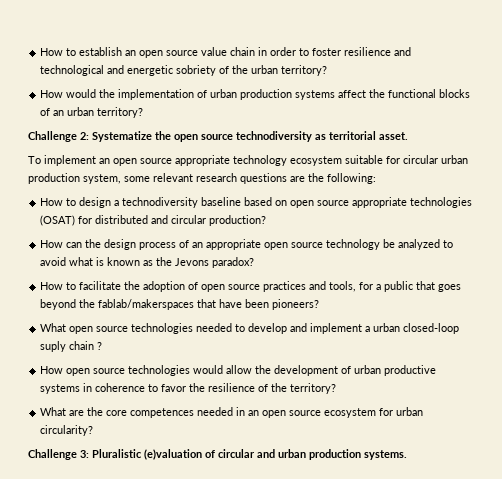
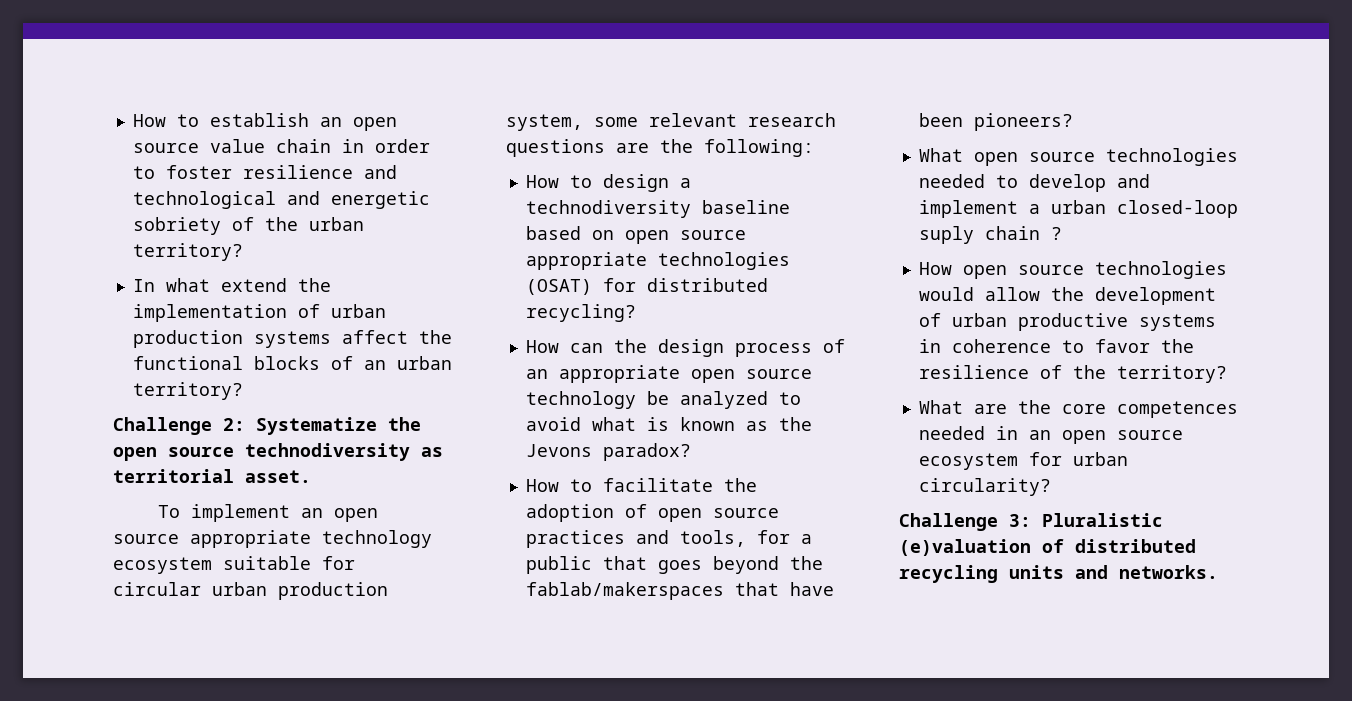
- How would the implementation of urban production systems affect the functional blocks of an urban territory?
+ In what extend the implementation of urban production systems affect the functional blocks of an urban territory?
- How to design a technodiversity baseline based on open source appropriate technologies (OSAT) for distributed and circular production?
+ How to design a technodiversity baseline based on open source appropriate technologies (OSAT) for distributed recycling?
- Challenge 3: Pluralistic (e)valuation of circular and urban production systems.
+ Challenge 3: Pluralistic (e)valuation of distributed recycling units and networks.

